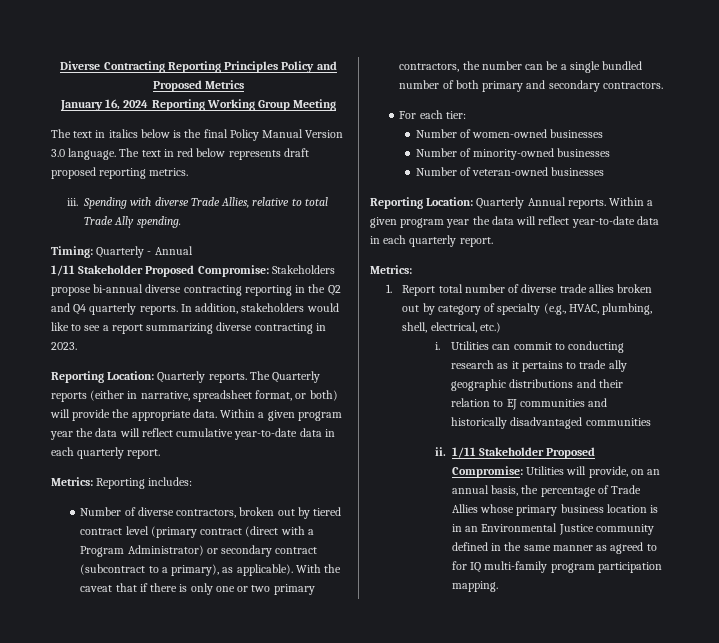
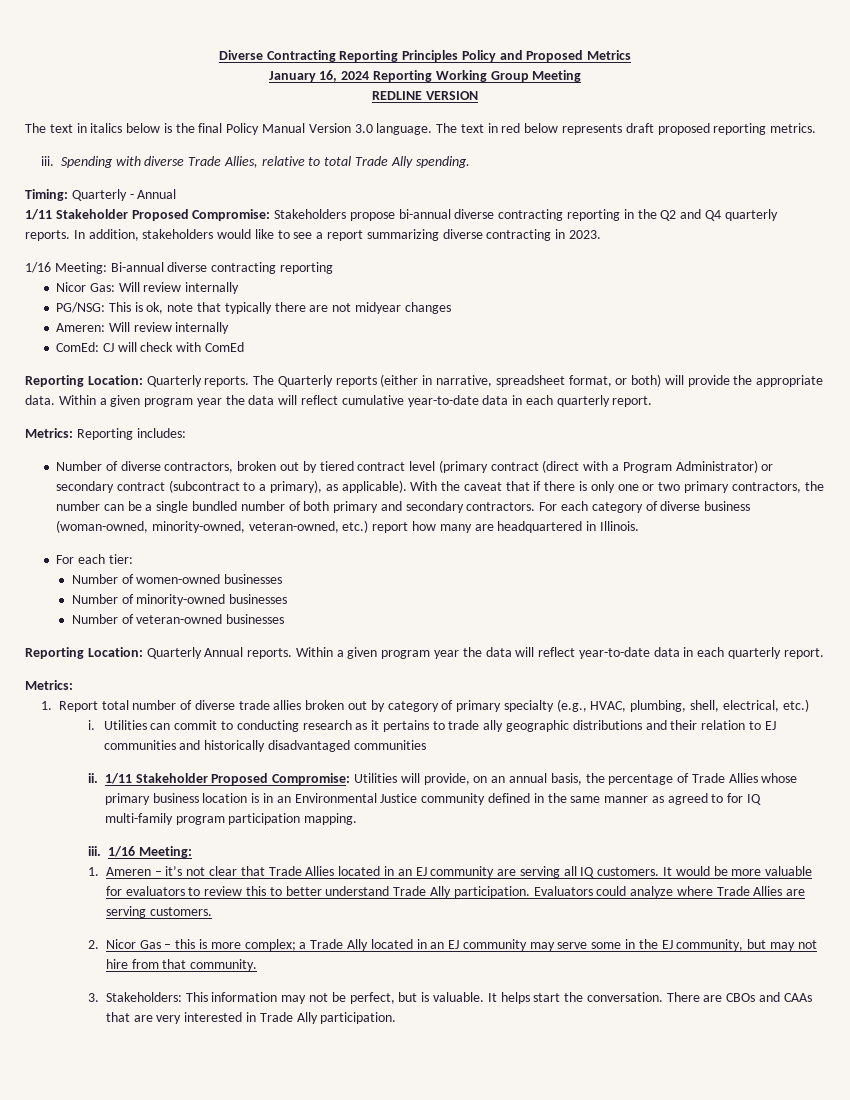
+ REDLINE VERSION
+ 1/16 Meeting: Bi-annual diverse contracting reporting
+ Nicor Gas: Will review internally
+ PG/NSG: This is ok, note that typically there are not midyear changes
+ Ameren: Will review internally
+ ComEd: CJ will check with ComEd
+ For each category of diverse business (woman-owned, minority-owned, veteran-owned, etc.) report how many are headquartered in Illinois.
- 1. Report total number of diverse trade allies broken out by category of specialty (e.g., HVAC, plumbing, shell, electrical, etc.)
+ 1. Report total number of diverse trade allies broken out by category of primary specialty (e.g., HVAC, plumbing, shell, electrical, etc.)
+ iii. 1/16 Meeting:
+ 1. Ameren – it’s not clear that Trade Allies located in an EJ community are serving all IQ customers. It would be more valuable for evaluators to review this to better understand Trade Ally participation. Evaluators could analyze where Trade Allies are serving customers.
+ 2. Nicor Gas – this is more complex; a Trade Ally located in an EJ community may serve some in the EJ community, but may not hire from that community.
+ 3. Stakeholders: This information may not be perfect, but is valuable. It helps start the conversation. There are CBOs and CAAs that are very interested in Trade Ally participation.

